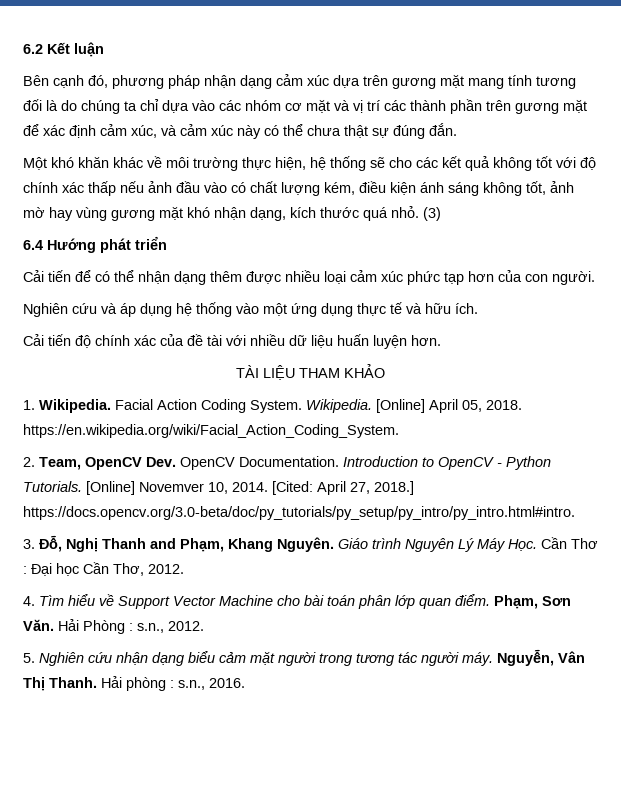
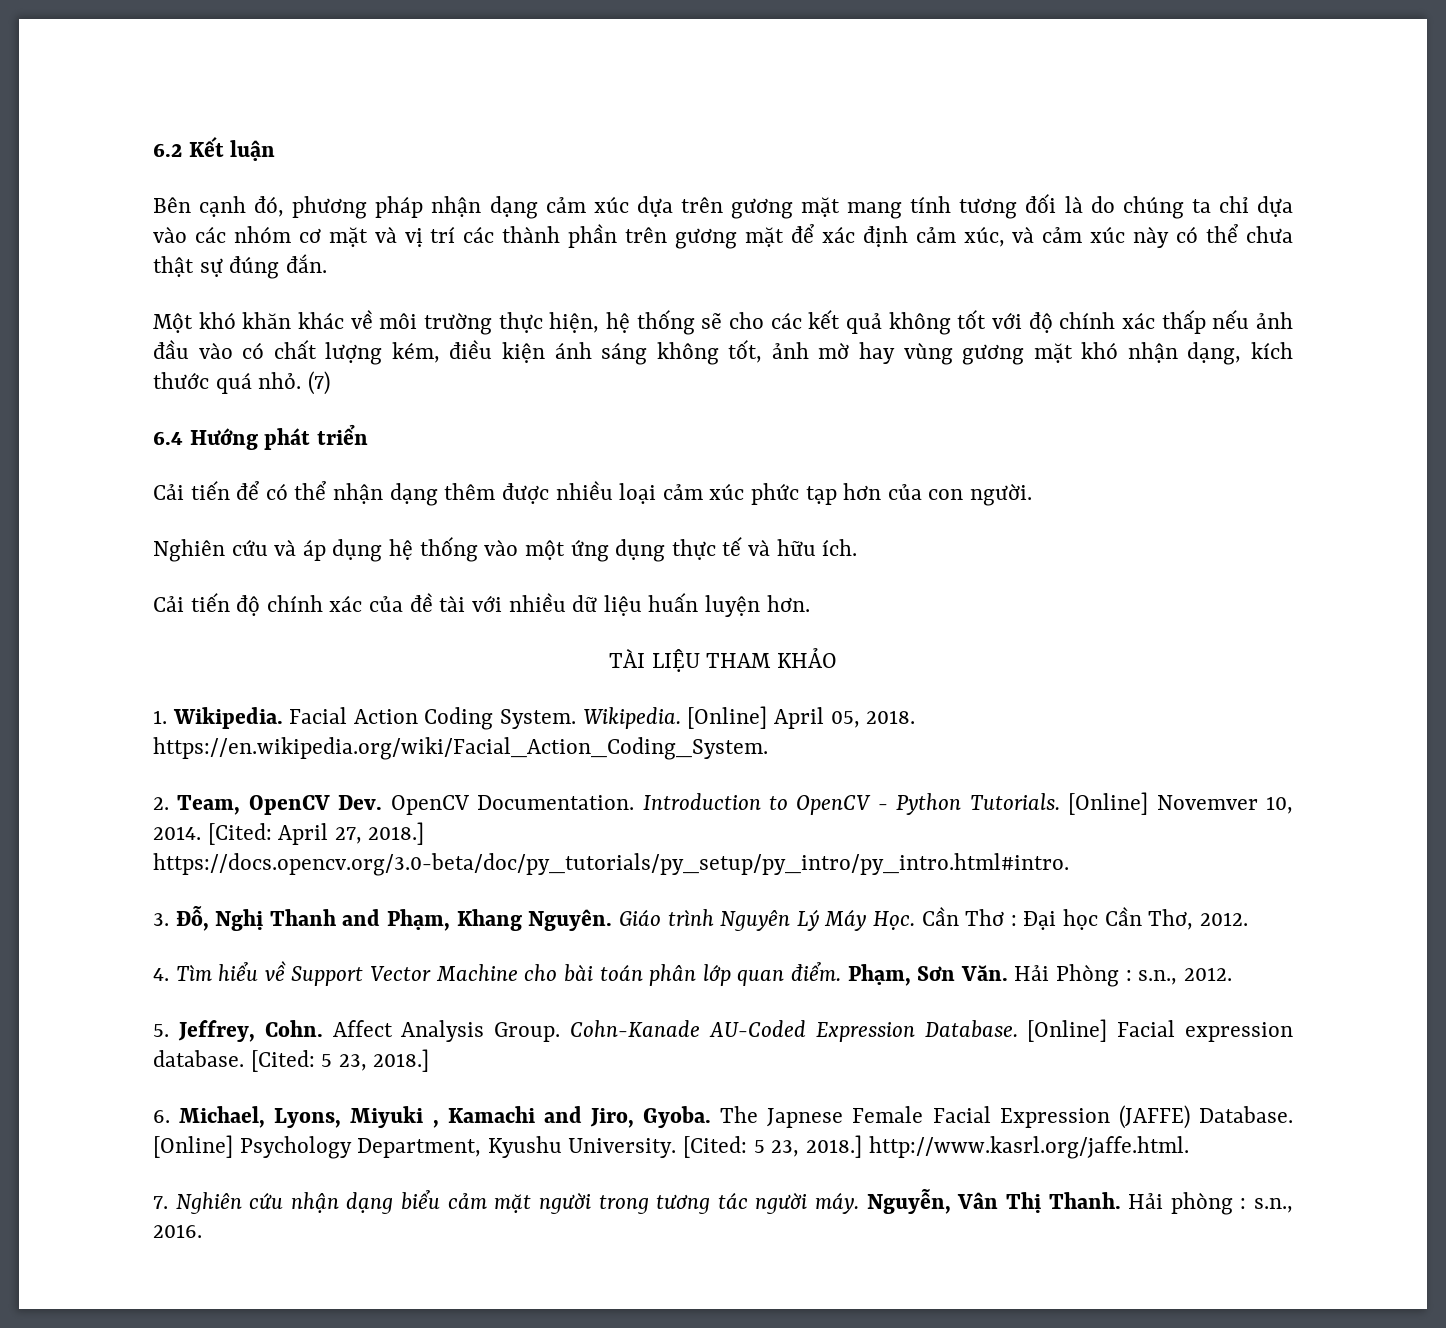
- (3)
+ (7)
- 5. Nghiên cứu nhận dạng biểu cảm mặt người trong tương tác người máy.
+ 5. Jeffrey, Cohn. Affect Analysis Group. Cohn-Kanade AU-Coded Expression Database. [Online] Facial expression database. [Cited: 5 23, 2018.]
+ 6. Michael, Lyons, Miyuki , Kamachi and Jiro, Gyoba. The Japnese Female Facial Expression (JAFFE) Database. [Online] Psychology Department, Kyushu University. [Cited: 5 23, 2018.] http://www.kasrl.org/jaffe.html.
+ 7. Nghiên cứu nhận dạng biểu cảm mặt người trong tương tác người máy.

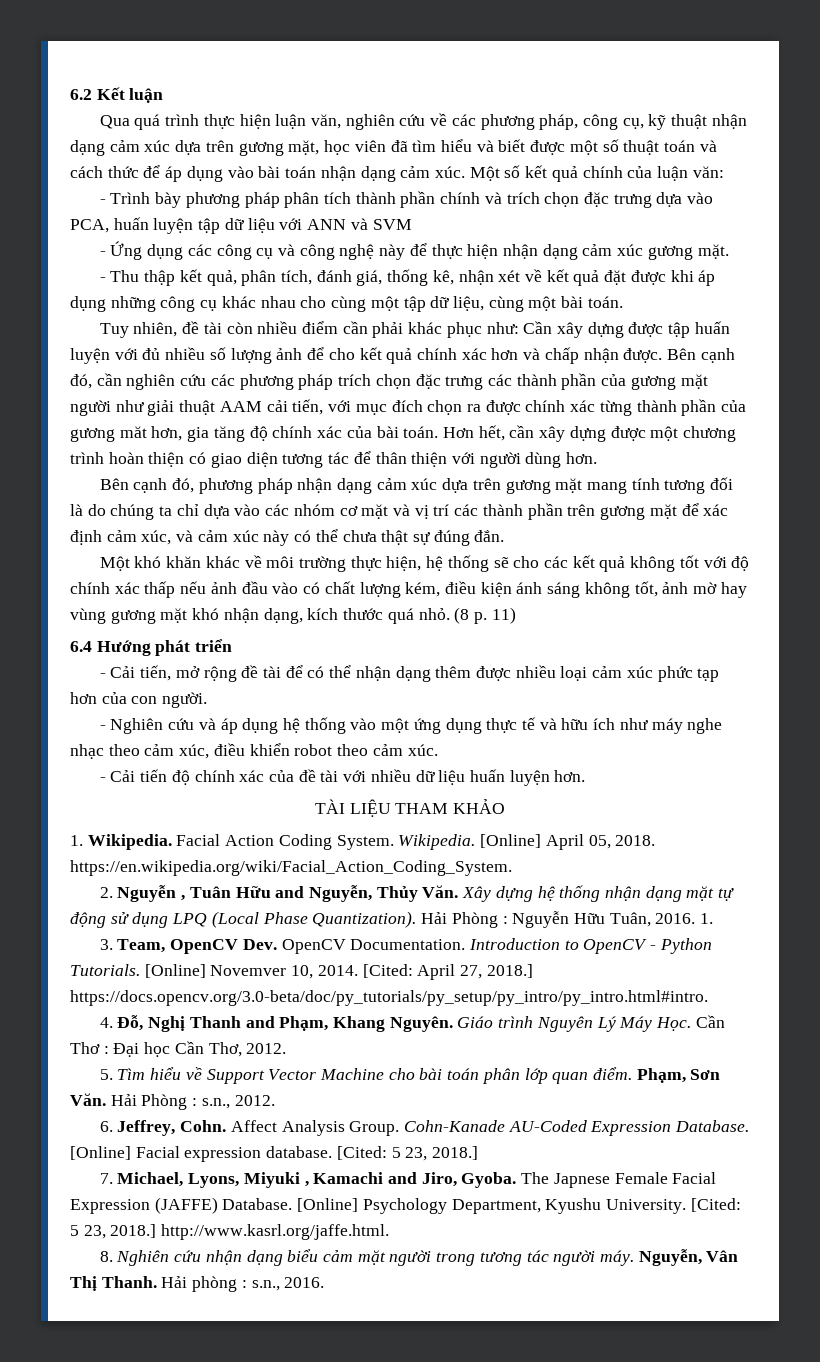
+ Qua quá trình thực hiện luận văn, nghiên cứu về các phương pháp, công cụ, kỹ thuật nhận dạng cảm xúc dựa trên gương mặt, học viên đã tìm hiểu và biết được một số thuật toán và cách thức để áp dụng vào bài toán nhận dạng cảm xúc. Một số kết quả chính của luận văn:
+ - Trình bày phương pháp phân tích thành phần chính và trích chọn đặc trưng dựa vào PCA, huấn luyện tập dữ liệu với ANN và SVM
+ - Ứng dụng các công cụ và công nghệ này để thực hiện nhận dạng cảm xúc gương mặt.
+ - Thu thập kết quả, phân tích, đánh giá, thống kê, nhận xét về kết quả đặt được khi áp dụng những công cụ khác nhau cho cùng một tập dữ liệu, cùng một bài toán.
+ Tuy nhiên, đề tài còn nhiều điểm cần phải khác phục như: Cần xây dựng được tập huấn luyện với đủ nhiều số lượng ảnh để cho kết quả chính xác hơn và chấp nhận được. Bên cạnh đó, cần nghiên cứu các phương pháp trích chọn đặc trưng các thành phần của gương mặt người như giải thuật AAM cải tiến, với mục đích chọn ra được chính xác từng thành phần của gương măt hơn, gia tăng độ chính xác của bài toán. Hơn hết, cần xây dựng được một chương trình hoàn thiện có giao diện tương tác để thân thiện với người dùng hơn.
- (7)
+ (8 p. 11)
- Cải tiến để có thể nhận dạng thêm được nhiều loại cảm xúc phức tạp hơn của con người.
+ - Cải tiến, mở rộng đề tài để có thể nhận dạng thêm được nhiều loại cảm xúc phức tạp hơn của con người.
- Nghiên cứu và áp dụng hệ thống vào một ứng dụng thực tế và hữu ích.
- Cải tiến độ chính xác của đề tài với nhiều dữ liệu huấn luyện hơn.
+ - Nghiên cứu và áp dụng hệ thống vào một ứng dụng thực tế và hữu ích như máy nghe nhạc theo cảm xúc, điều khiển robot theo cảm xúc.
+ - Cải tiến độ chính xác của đề tài với nhiều dữ liệu huấn luyện hơn.
- 2. Team, OpenCV Dev. OpenCV Documentation.
+ 2. Nguyễn , Tuân Hữu and Nguyễn, Thủy Văn. Xây dựng hệ thống nhận dạng mặt tự động sử dụng LPQ (Local Phase Quantization). Hải Phòng : Nguyễn Hữu Tuân, 2016. 1.
+ 3. Team, OpenCV Dev. OpenCV Documentation.
- 3. Đỗ, Nghị Thanh and Phạm, Khang Nguyên.
+ 4. Đỗ, Nghị Thanh and Phạm, Khang Nguyên.
- 4. Tìm hiểu về Support Vector Machine cho bài toán phân lớp quan điểm.
+ 5. Tìm hiểu về Support Vector Machine cho bài toán phân lớp quan điểm.
- 5. Jeffrey, Cohn.
+ 6. Jeffrey, Cohn.
- 6. Michael, Lyons, Miyuki , Kamachi and Jiro, Gyoba.
+ 7. Michael, Lyons, Miyuki , Kamachi and Jiro, Gyoba.
- 7. Nghiên cứu nhận dạng biểu cảm mặt người trong tương tác người máy.
+ 8. Nghiên cứu nhận dạng biểu cảm mặt người trong tương tác người máy.

